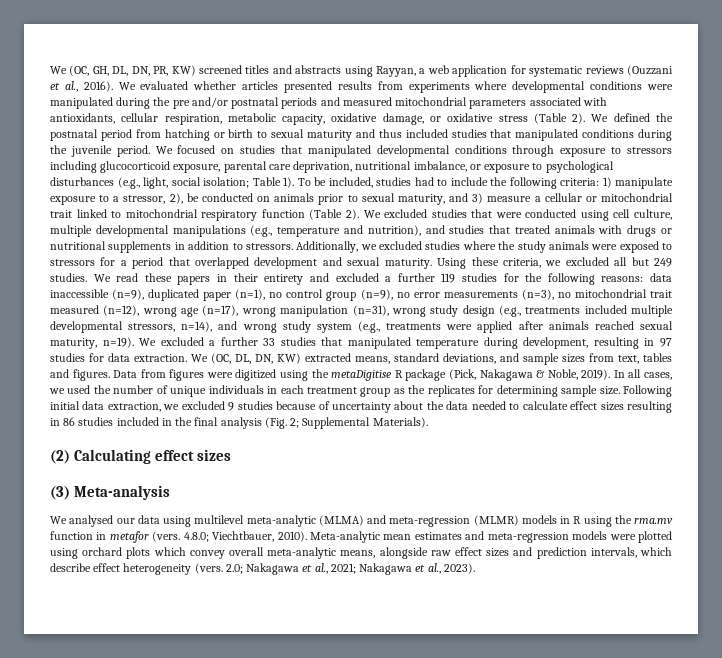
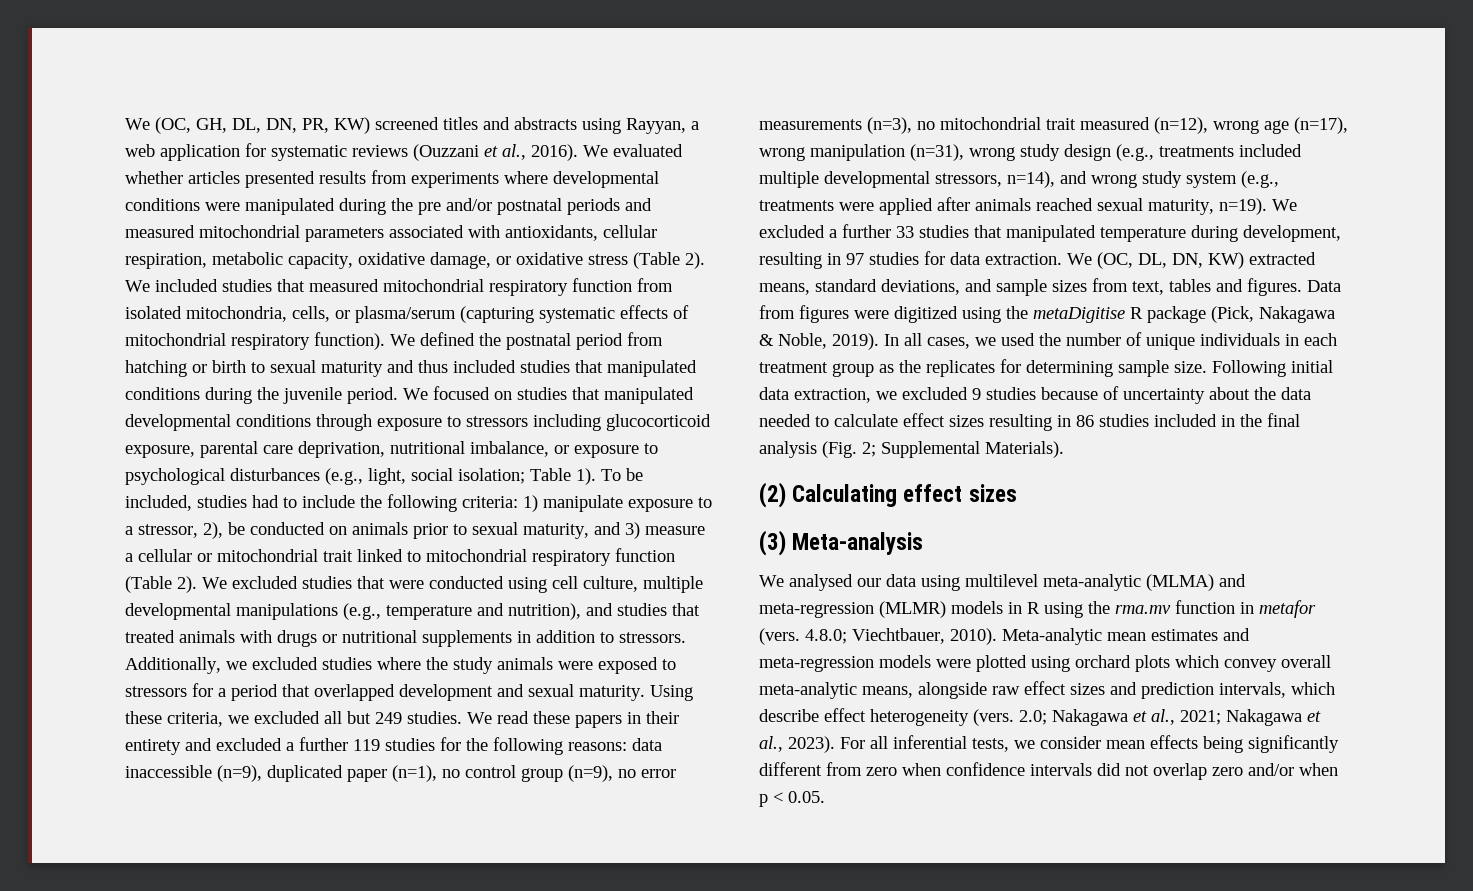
- We defined the postnatal period from hatching or birth to sexual maturity and thus included studies that manipulated conditions during the juvenile period.
+ We included studies that measured mitochondrial respiratory function from isolated mitochondria, cells, or plasma/serum (capturing systematic effects of mitochondrial respiratory function). We defined the postnatal period from hatching or birth to sexual maturity and thus included studies that manipulated conditions during the juvenile period.
+ For all inferential tests, we consider mean effects being significantly different from zero when confidence intervals did not overlap zero and/or when p < 0.05.

